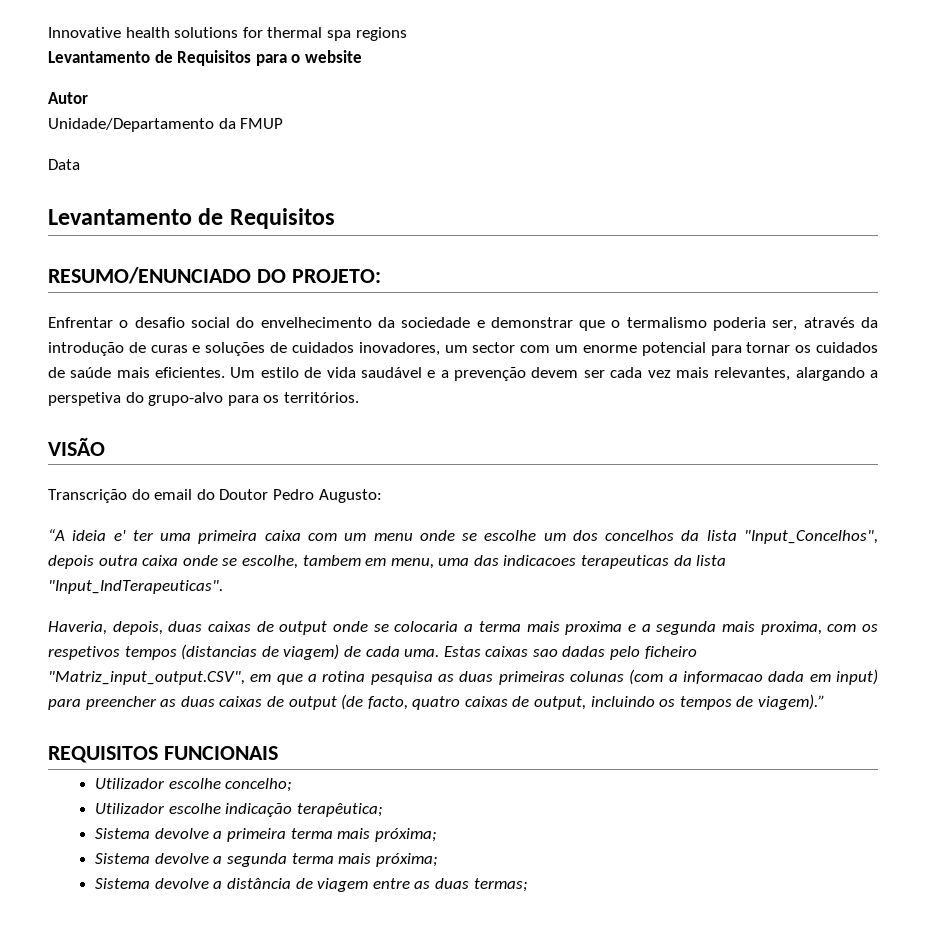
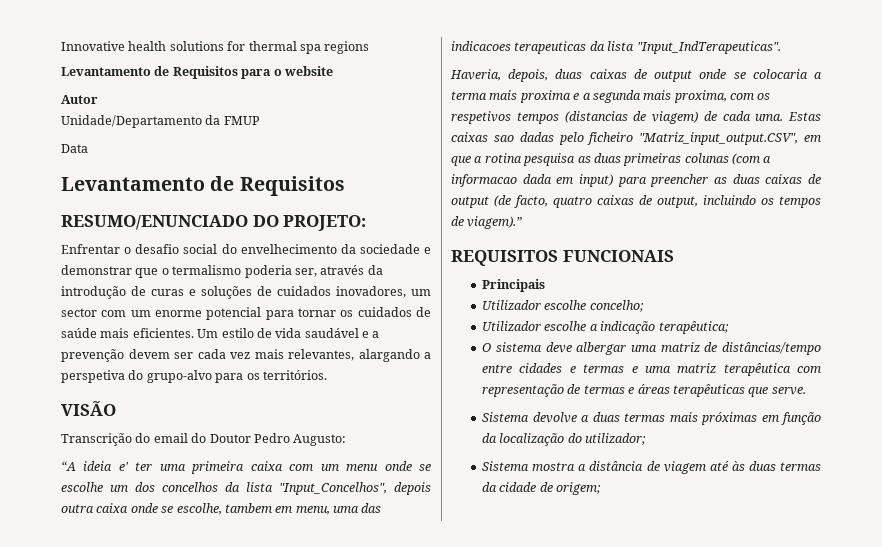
+ Principais
- Utilizador escolhe indicação terapêutica;
+ Utilizador escolhe a indicação terapêutica;
- Sistema devolve a primeira terma mais próxima;
- Sistema devolve a segunda terma mais próxima;
- Sistema devolve a distância de viagem entre as duas termas;
+ O sistema deve albergar uma matriz de distâncias/tempo entre cidades e termas e uma matriz terapêutica com representação de termas e áreas terapêuticas que serve.
+ Sistema devolve a duas termas mais próximas em função da localização do utilizador;
+ Sistema mostra a distância de viagem até às duas termas da cidade de origem;

